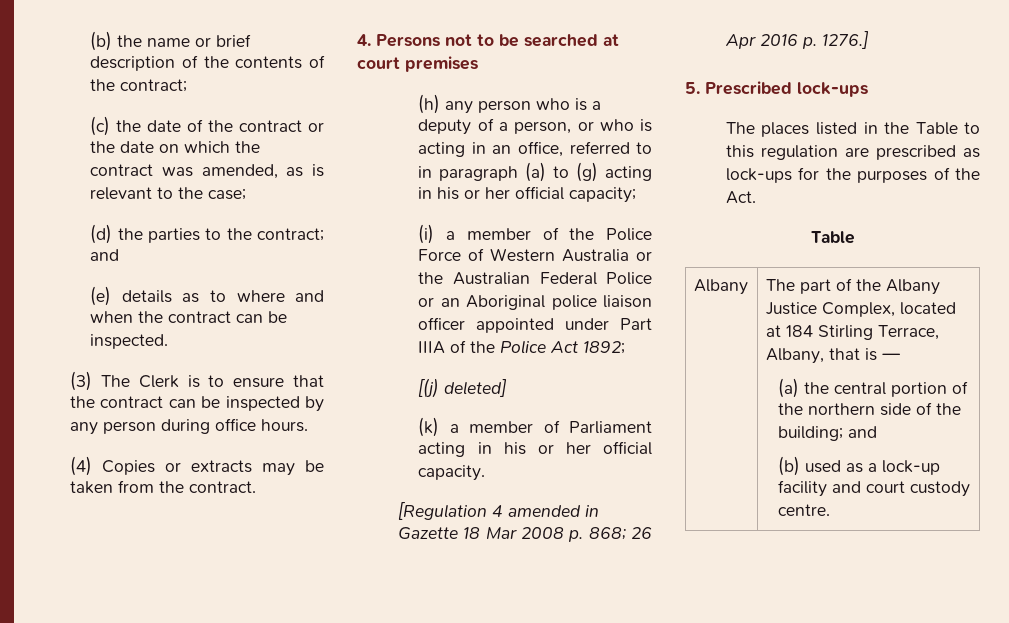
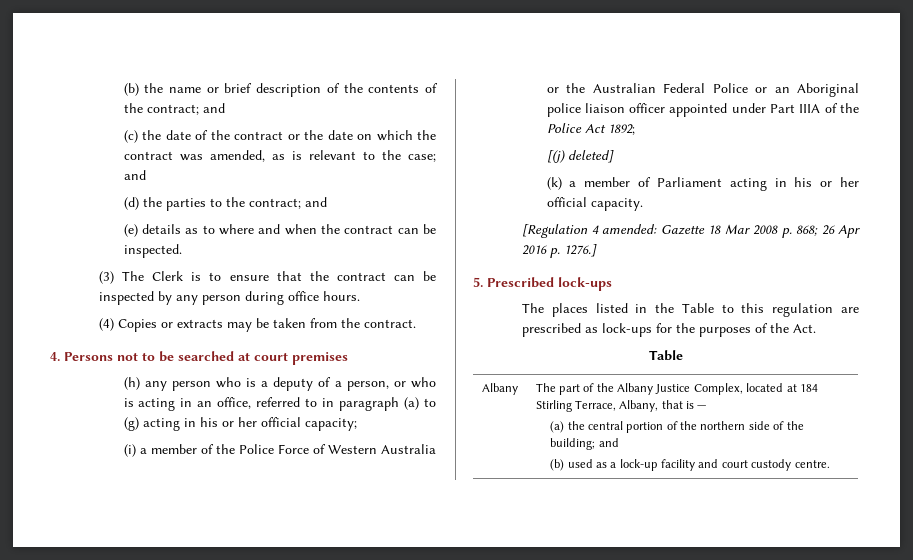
- (b) the name or brief description of the contents of the contract;
+ (b) the name or brief description of the contents of the contract; and
- (c) the date of the contract or the date on which the contract was amended, as is relevant to the case;
+ (c) the date of the contract or the date on which the contract was amended, as is relevant to the case; and
- [Regulation 4 amended in Gazette 18 Mar 2008 p. 868; 26 Apr 2016 p. 1276.]
+ [Regulation 4 amended: Gazette 18 Mar 2008 p. 868; 26 Apr 2016 p. 1276.]

